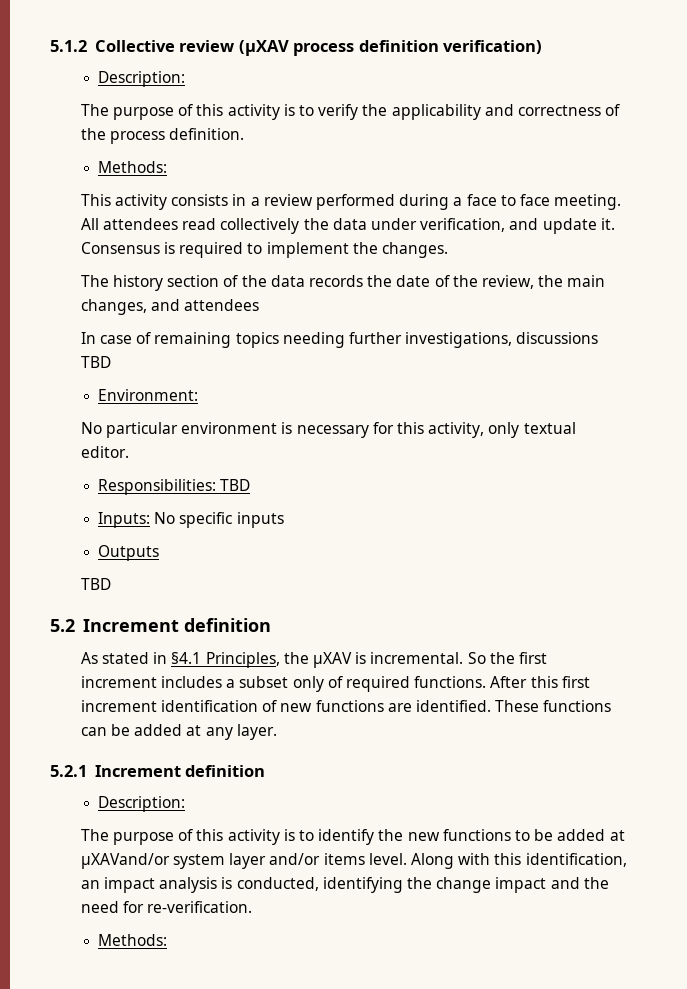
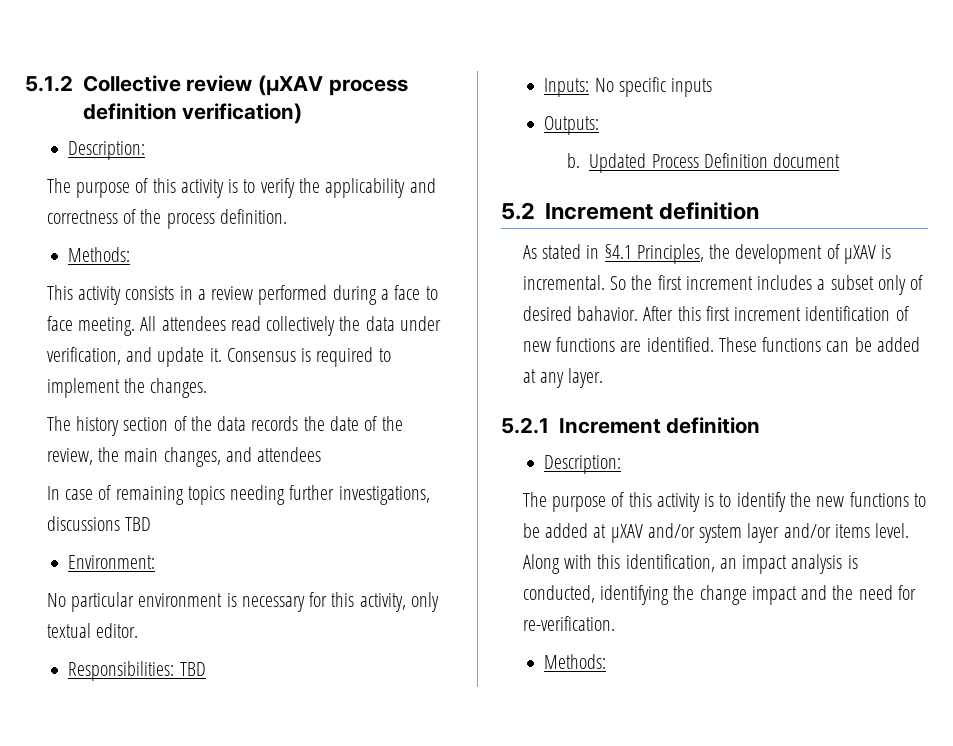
- Outputs
- TBD
+ Outputs:
+ b. Updated Process Definition document
- As stated in §4.1 Principles, the µXAV is incremental.
+ As stated in §4.1 Principles, the development of µXAV is incremental.
- So the first increment includes a subset only of required functions.
+ So the first increment includes a subset only of desired bahavior.
- The purpose of this activity is to identify the new functions to be added at µXAVand/or system layer and/or items level.
+ The purpose of this activity is to identify the new functions to be added at µXAV and/or system layer and/or items level.

